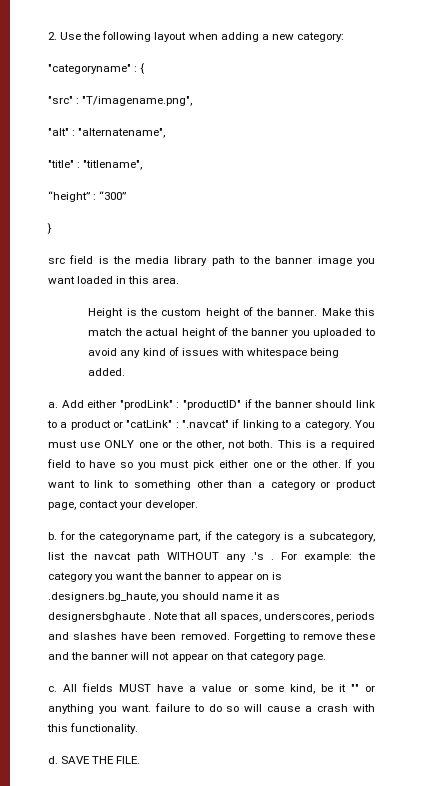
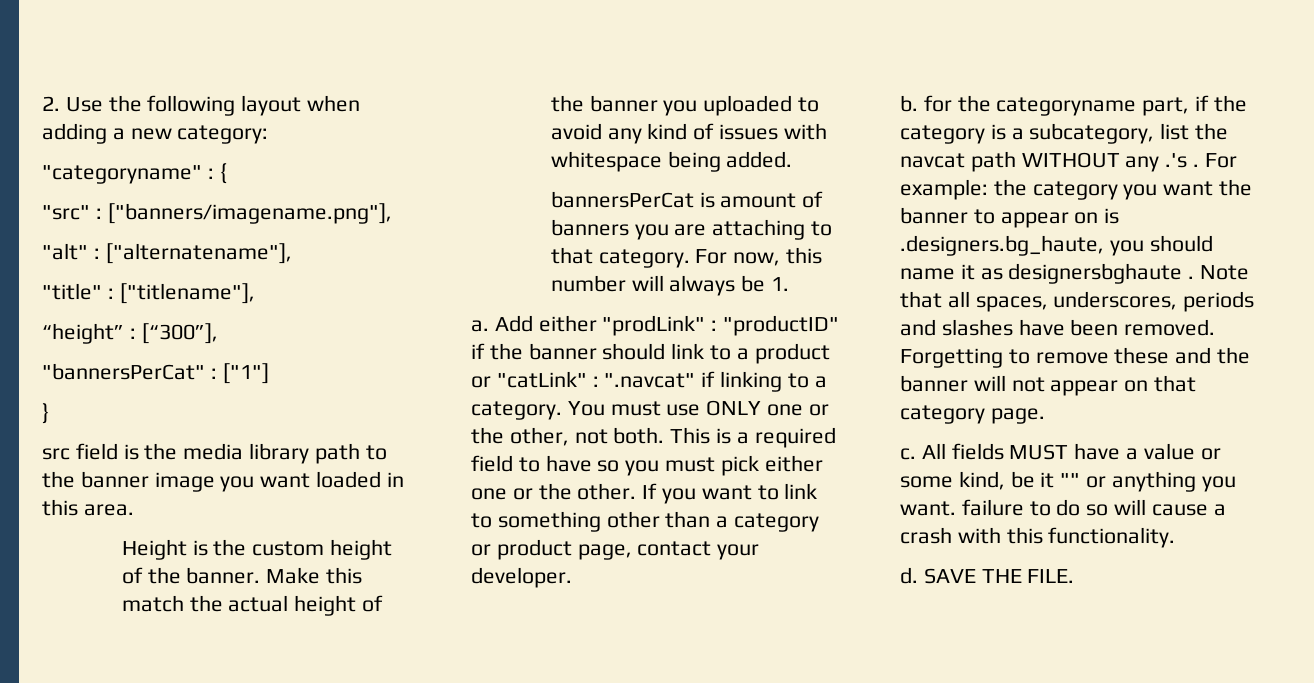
- "src" : "T/imagename.png",
+ "src" : ["banners/imagename.png"],
- "alt" : "alternatename",
+ "alt" : ["alternatename"],
- "title" : "titlename",
+ "title" : ["titlename"],
- “height” : “300”
+ “height” : [“300”],
+ "bannersPerCat" : ["1"]
+ bannersPerCat is amount of banners you are attaching to that category. For now, this number will always be 1.

